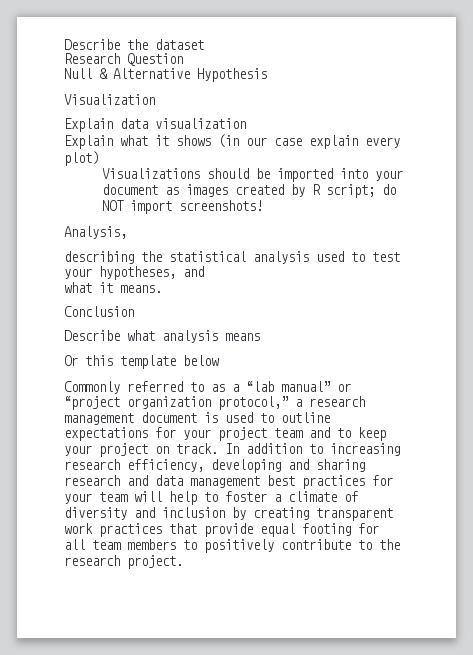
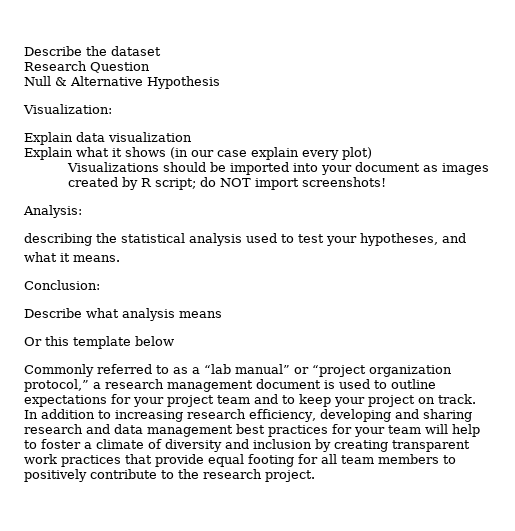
- Visualization
+ Visualization:
- Analysis,
+ Analysis:
- Conclusion
+ Conclusion:

